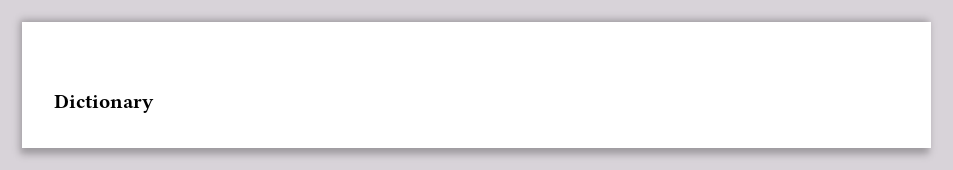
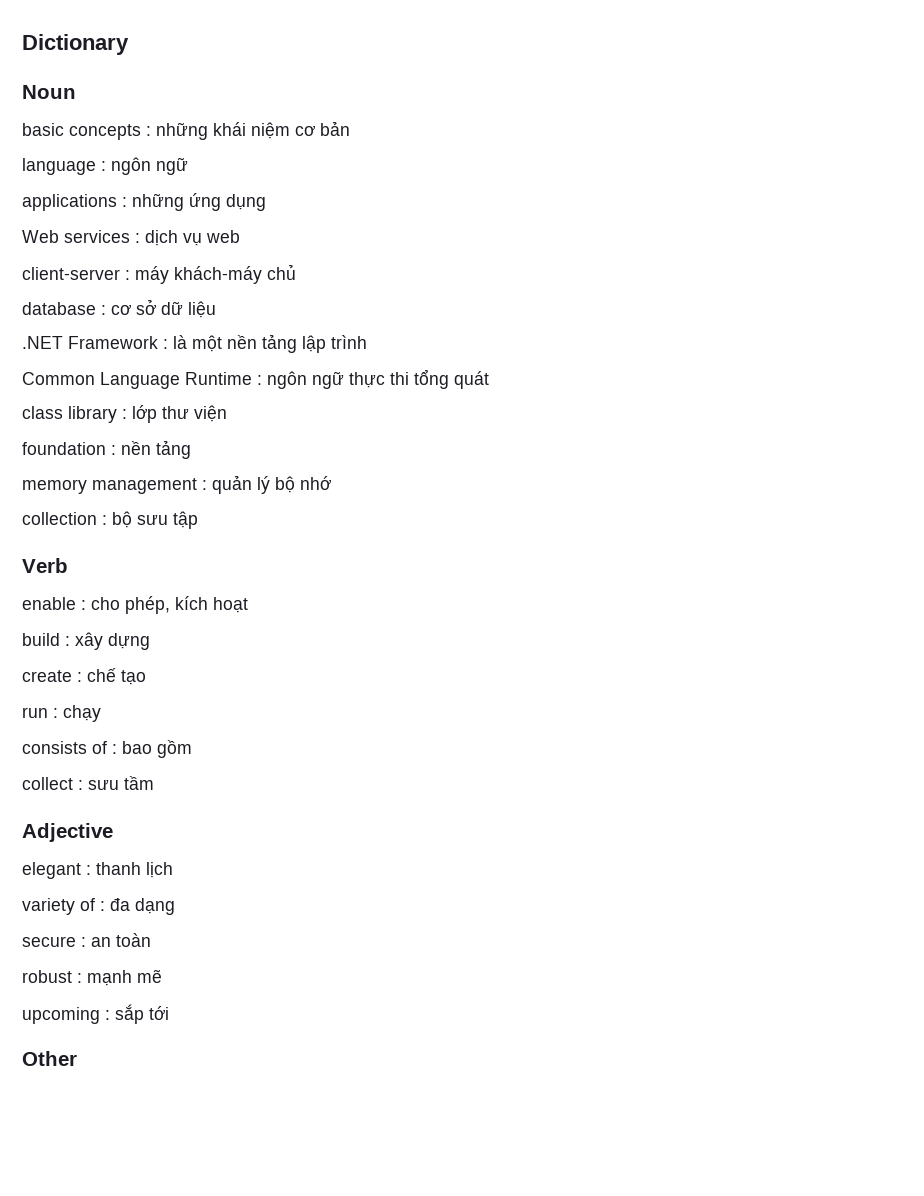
+ Noun
+ basic concepts : những khái niệm cơ bản
+ language : ngôn ngữ
+ applications : những ứng dụng
+ Web services : dịch vụ web
+ client-server : máy khách-máy chủ
+ database : cơ sở dữ liệu
+ .NET Framework : là một nền tảng lập trình
+ Common Language Runtime : ngôn ngữ thực thi tổng quát
+ class library : lớp thư viện
+ foundation : nền tảng
+ memory management : quản lý bộ nhớ
+ collection : bộ sưu tập
+ Verb
+ enable : cho phép, kích hoạt
+ build : xây dựng
+ create : chế tạo
+ run : chạy
+ consists of : bao gồm
+ collect : sưu tầm
+ Adjective
+ elegant : thanh lịch
+ variety of : đa dạng
+ secure : an toàn
+ robust : mạnh mẽ
+ upcoming : sắp tới
+ Other

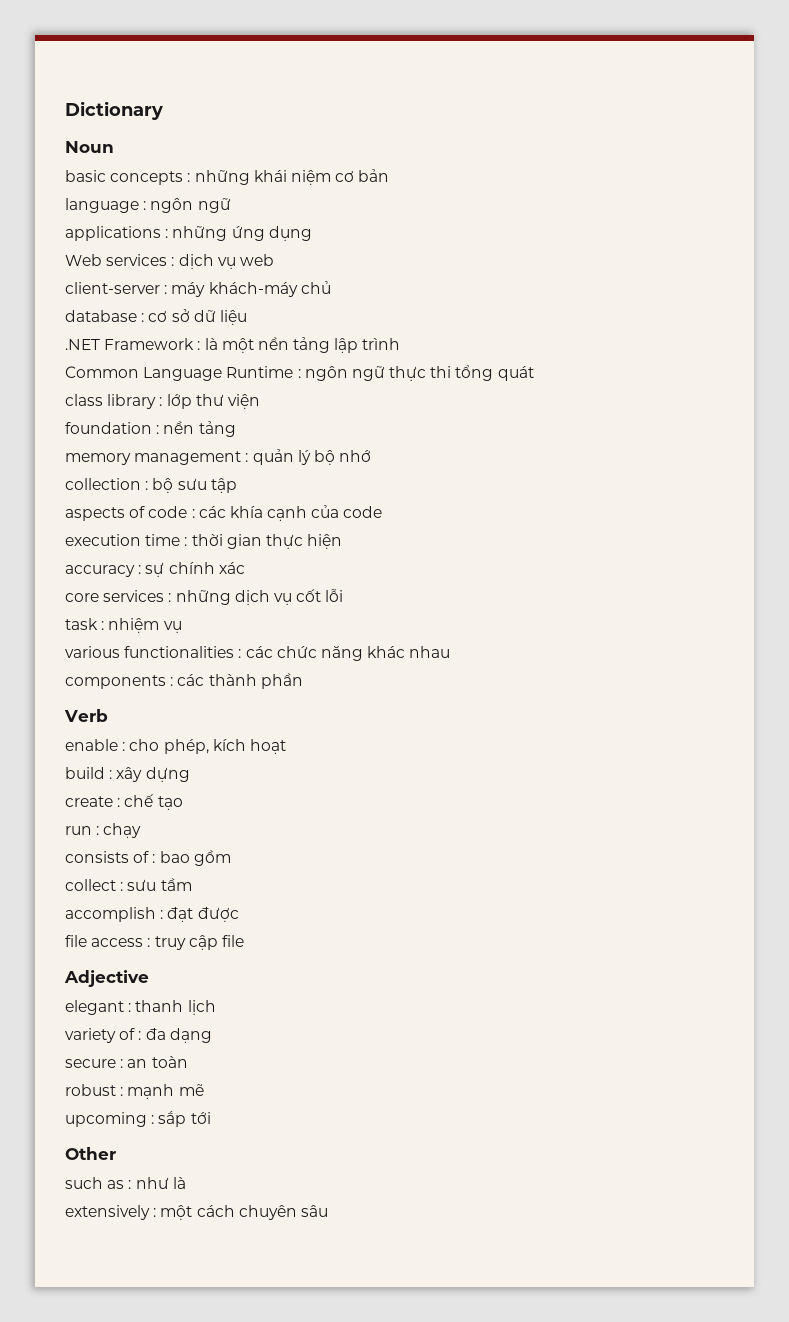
+ aspects of code : các khía cạnh của code
+ execution time : thời gian thực hiện
+ accuracy : sự chính xác
+ core services : những dịch vụ cốt lỗi
+ task : nhiệm vụ
+ various functionalities : các chức năng khác nhau
+ components : các thành phần
+ accomplish : đạt được
+ file access : truy cập file
+ such as : như là
+ extensively : một cách chuyên sâu

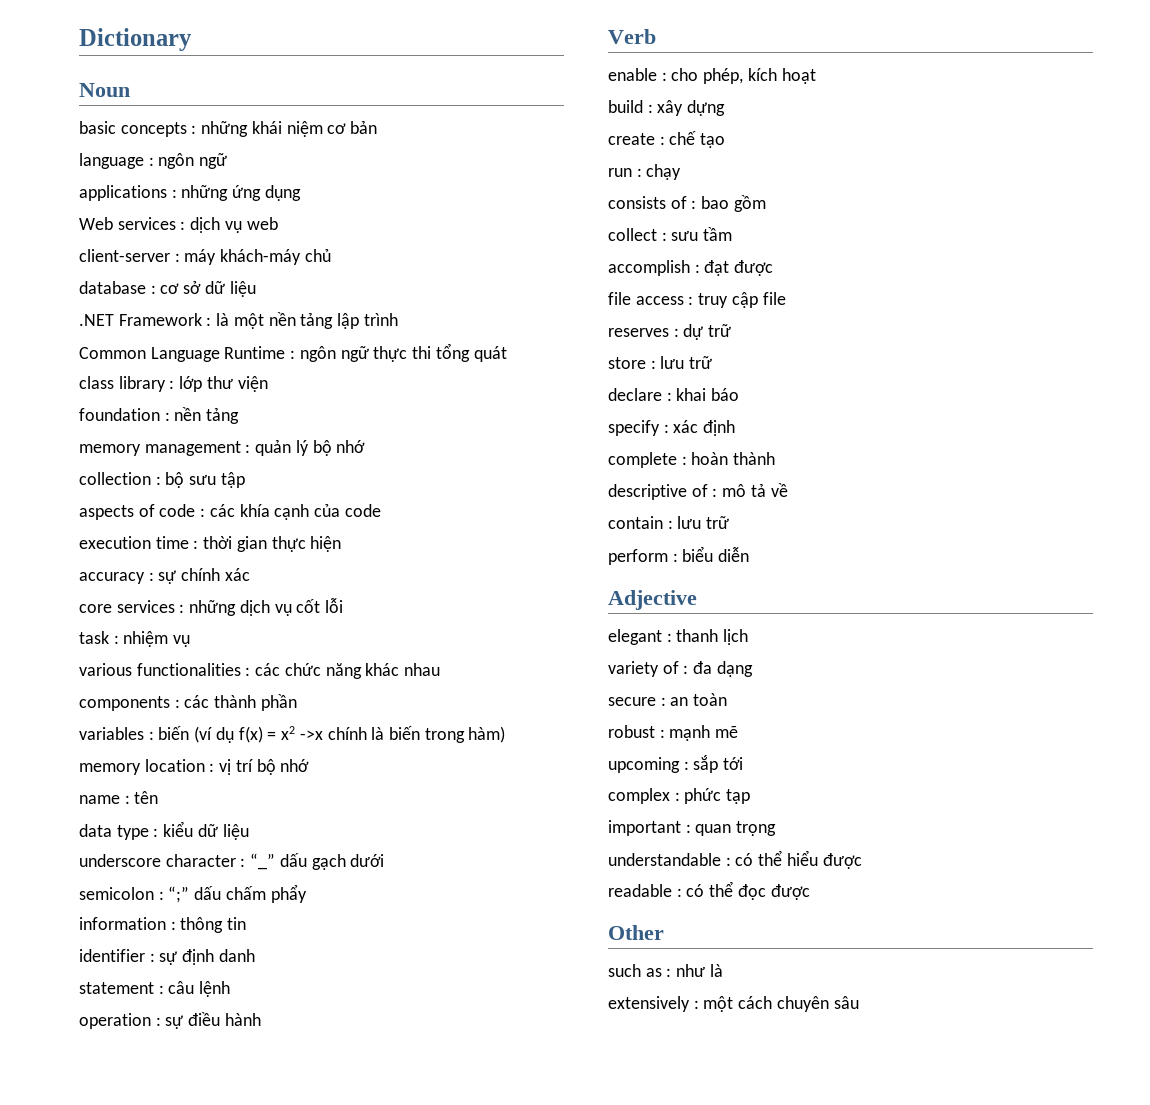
+ variables : biến (ví dụ f(x) = x2 ->x chính là biến trong hàm)
+ memory location : vị trí bộ nhớ
+ name : tên
+ data type : kiểu dữ liệu
+ underscore character : “_” dấu gạch dưới
+ semicolon : “;” dấu chấm phẩy
+ information : thông tin
+ identifier : sự định danh
+ statement : câu lệnh
+ operation : sự điều hành
+ reserves : dự trữ
+ store : lưu trữ
+ declare : khai báo
+ specify : xác định
+ complete : hoàn thành
+ descriptive of : mô tả về
+ contain : lưu trữ
+ perform : biểu diễn
+ complex : phức tạp
+ important : quan trọng
+ understandable : có thể hiểu được
+ readable : có thể đọc được

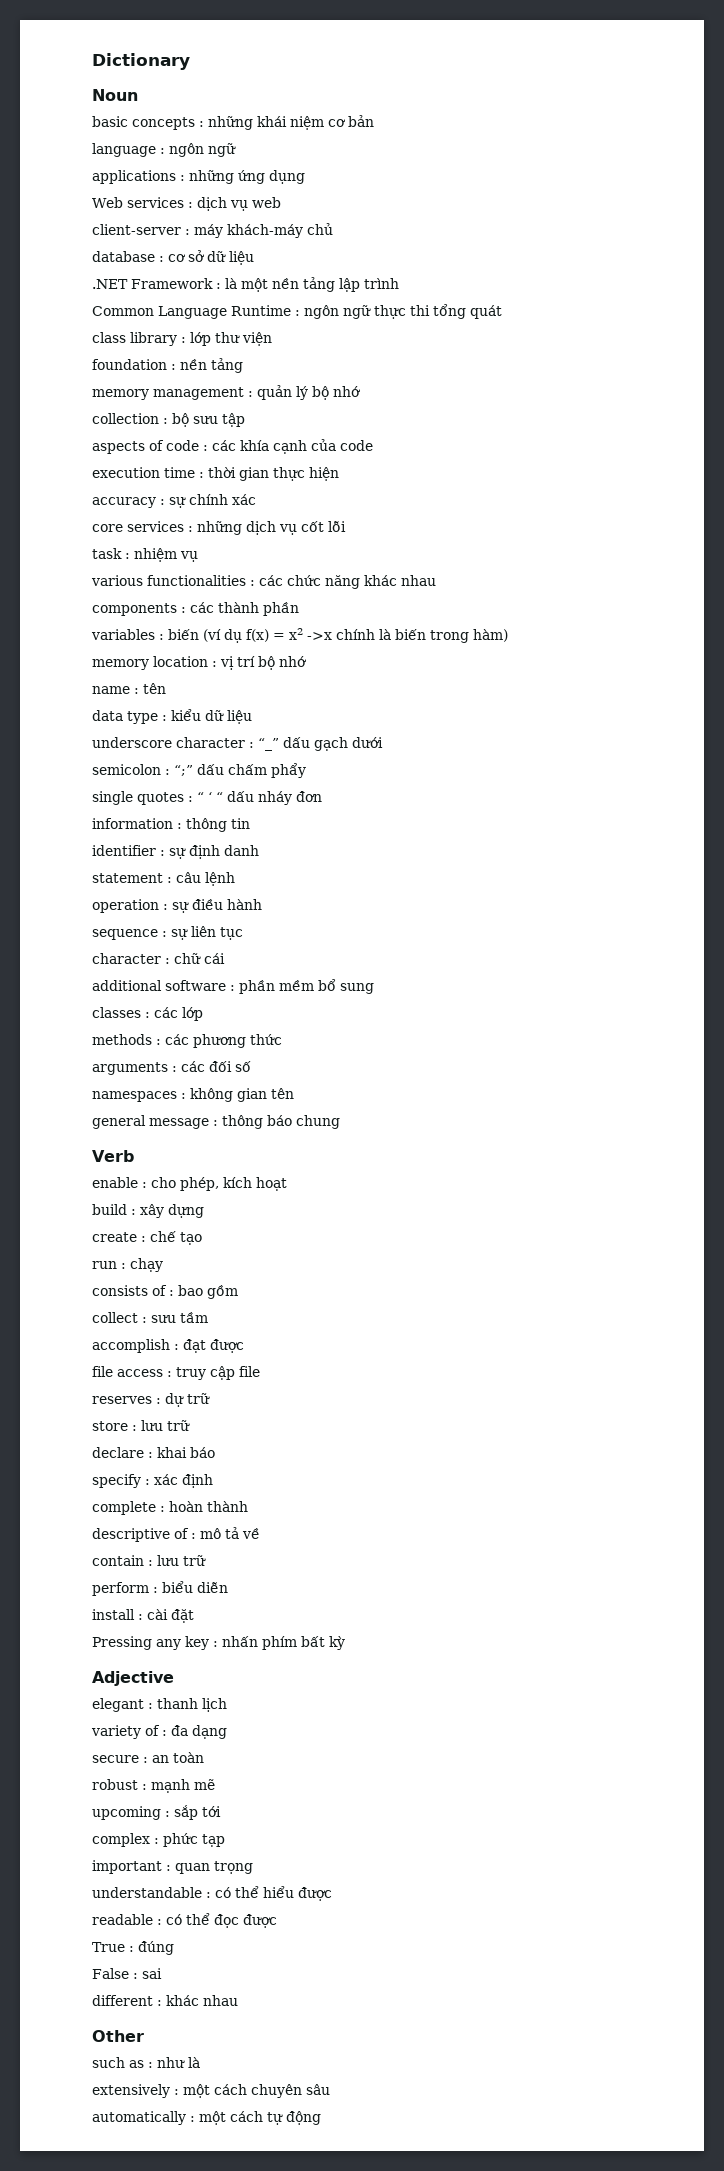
+ single quotes : “ ‘ “ dấu nháy đơn
+ sequence : sự liên tục
+ character : chữ cái
+ additional software : phần mềm bổ sung
+ classes : các lớp
+ methods : các phương thức
+ arguments : các đối số
+ namespaces : không gian tên
+ general message : thông báo chung
+ install : cài đặt
+ Pressing any key : nhấn phím bất kỳ
+ True : đúng
+ False : sai
+ different : khác nhau
+ automatically : một cách tự động

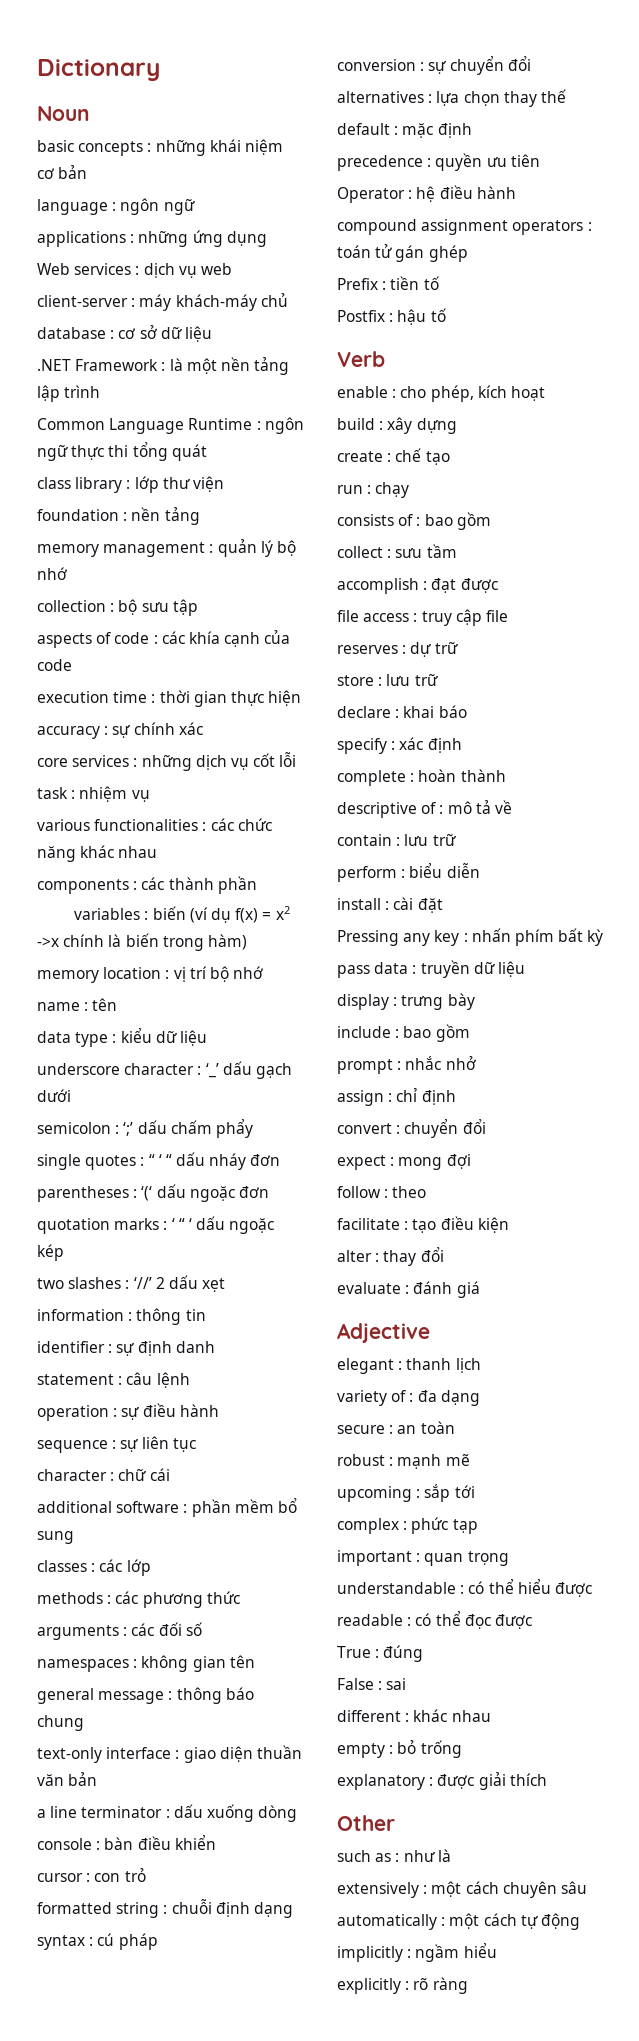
- underscore character : “_” dấu gạch dưới
+ underscore character : ‘_’ dấu gạch dưới
- semicolon : “;” dấu chấm phẩy
+ semicolon : ‘;’ dấu chấm phẩy
+ parentheses : ‘(‘ dấu ngoặc đơn
+ quotation marks : ‘ “ ‘ dấu ngoặc kép
+ two slashes : ‘//’ 2 dấu xẹt
+ text-only interface : giao diện thuần văn bản
+ a line terminator : dấu xuống dòng
+ console : bàn điều khiển
+ cursor : con trỏ
+ formatted string : chuỗi định dạng
+ syntax : cú pháp
+ conversion : sự chuyển đổi
+ alternatives : lựa chọn thay thế
+ default : mặc định
+ precedence : quyền ưu tiên
+ Operator : hệ điều hành
+ compound assignment operators : toán tử gán ghép
+ Prefix : tiền tố
+ Postfix : hậu tố
+ pass data : truyền dữ liệu
+ display : trưng bày
+ include : bao gồm
+ prompt : nhắc nhở
+ assign : chỉ định
+ convert : chuyển đổi
+ expect : mong đợi
+ follow : theo
+ facilitate : tạo điều kiện
+ alter : thay đổi
+ evaluate : đánh giá
+ empty : bỏ trống
+ explanatory : được giải thích
+ implicitly : ngầm hiểu
+ explicitly : rõ ràng

